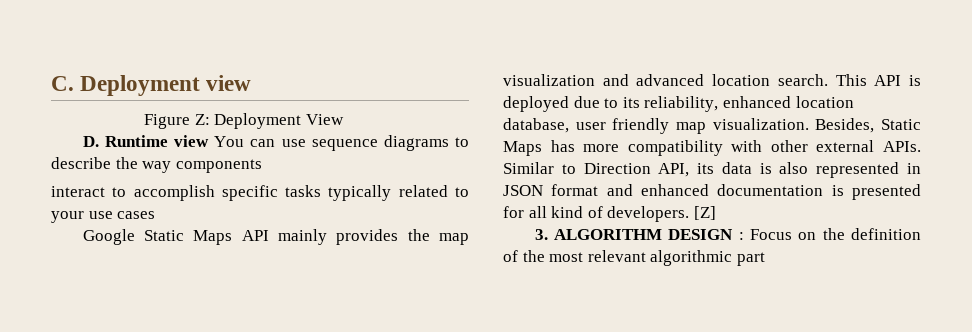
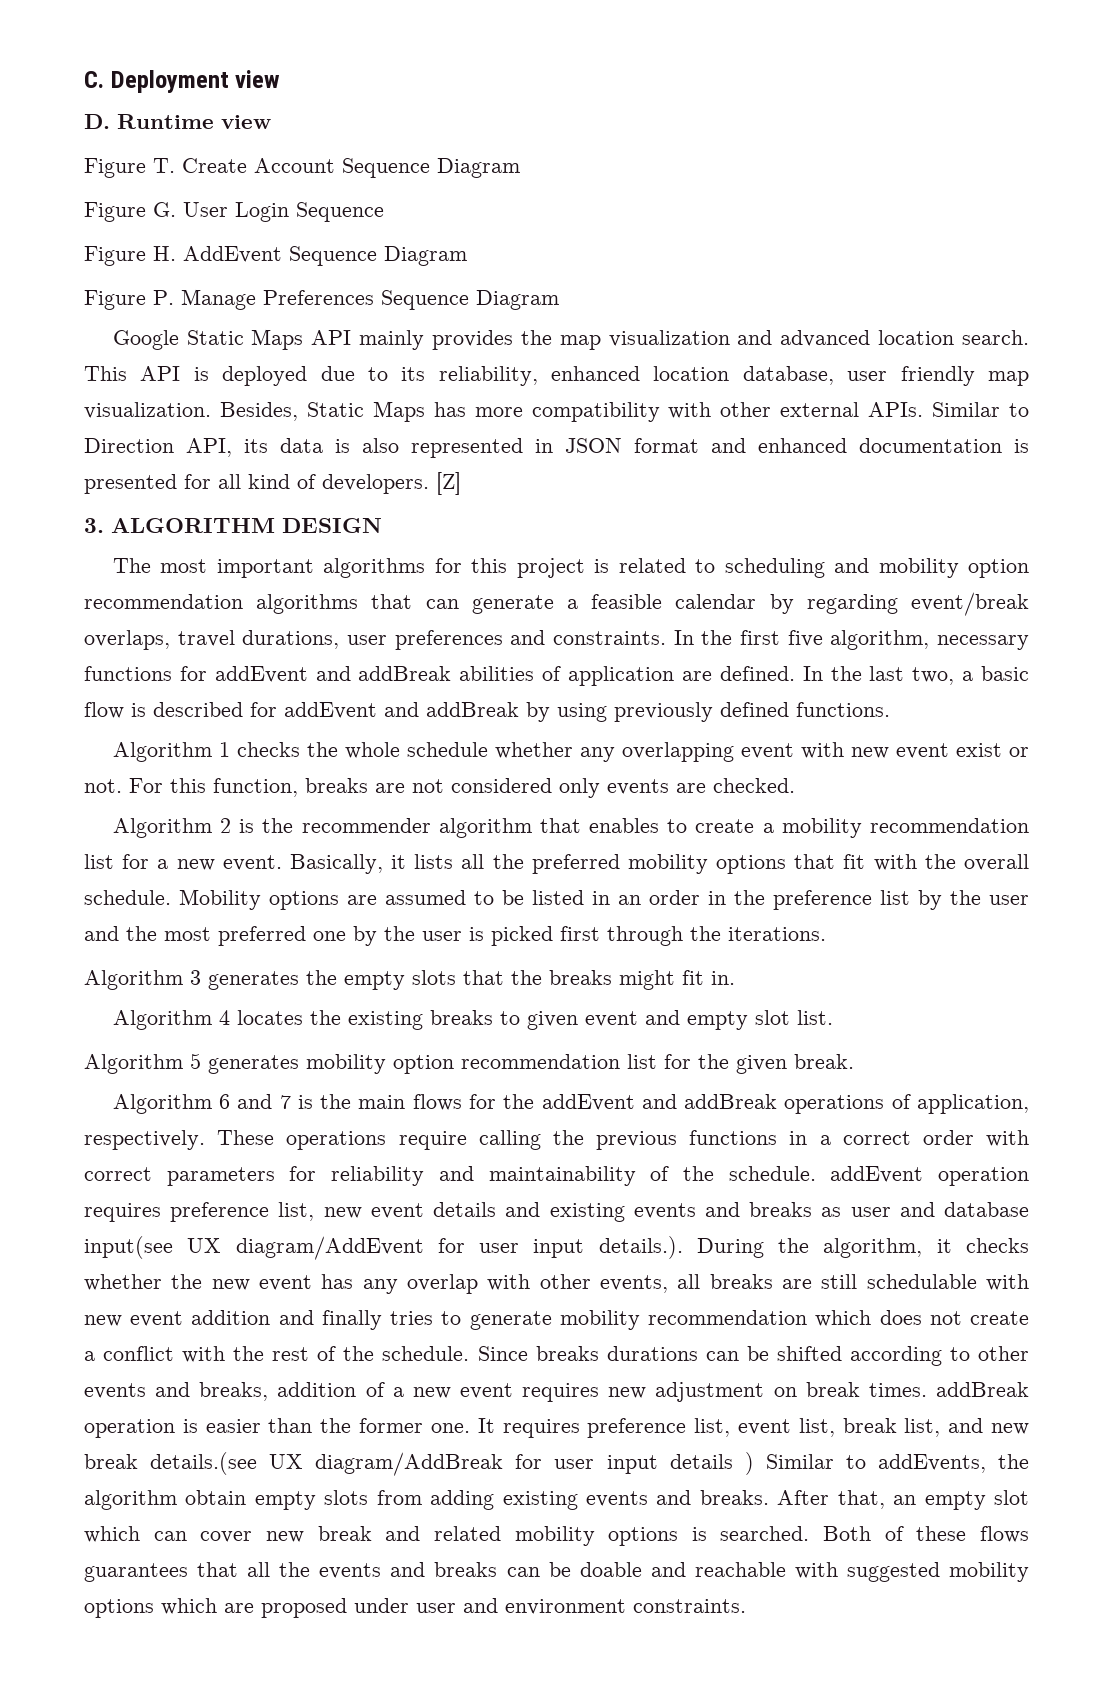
- Figure Z: Deployment View
- D. Runtime view You can use sequence diagrams to describe the way components
- interact to accomplish specific tasks typically related to your use cases
+ D. Runtime view
+ Figure T. Create Account Sequence Diagram
+ Figure G. User Login Sequence
+ Figure H. AddEvent Sequence Diagram
+ Figure P. Manage Preferences Sequence Diagram
- 3. ALGORITHM DESIGN : Focus on the definition of the most relevant algorithmic part
+ 3. ALGORITHM DESIGN
+ The most important algorithms for this project is related to scheduling and mobility option recommendation algorithms that can generate a feasible calendar by regarding event/break overlaps, travel durations, user preferences and constraints. In the first five algorithm, necessary functions for addEvent and addBreak abilities of application are defined. In the last two, a basic flow is described for addEvent and addBreak by using previously defined functions.
+ Algorithm 1 checks the whole schedule whether any overlapping event with new event exist or not. For this function, breaks are not considered only events are checked.
+ Algorithm 2 is the recommender algorithm that enables to create a mobility recommendation list for a new event. Basically, it lists all the preferred mobility options that fit with the overall schedule. Mobility options are assumed to be listed in an order in the preference list by the user and the most preferred one by the user is picked first through the iterations.
+ Algorithm 3 generates the empty slots that the breaks might fit in.
+ Algorithm 4 locates the existing breaks to given event and empty slot list.
+ Algorithm 5 generates mobility option recommendation list for the given break.
+ Algorithm 6 and 7 is the main flows for the addEvent and addBreak operations of application, respectively. These operations require calling the previous functions in a correct order with correct parameters for reliability and maintainability of the schedule. addEvent operation requires preference list, new event details and existing events and breaks as user and database input(see UX diagram/AddEvent for user input details.). During the algorithm, it checks whether the new event has any overlap with other events, all breaks are still schedulable with new event addition and finally tries to generate mobility recommendation which does not create a conflict with the rest of the schedule. Since breaks durations can be shifted according to other events and breaks, addition of a new event requires new adjustment on break times. addBreak operation is easier than the former one. It requires preference list, event list, break list, and new break details.(see UX diagram/AddBreak for user input details ) Similar to addEvents, the algorithm obtain empty slots from adding existing events and breaks. After that, an empty slot which can cover new break and related mobility options is searched. Both of these flows guarantees that all the events and breaks can be doable and reachable with suggested mobility options which are proposed under user and environment constraints.

